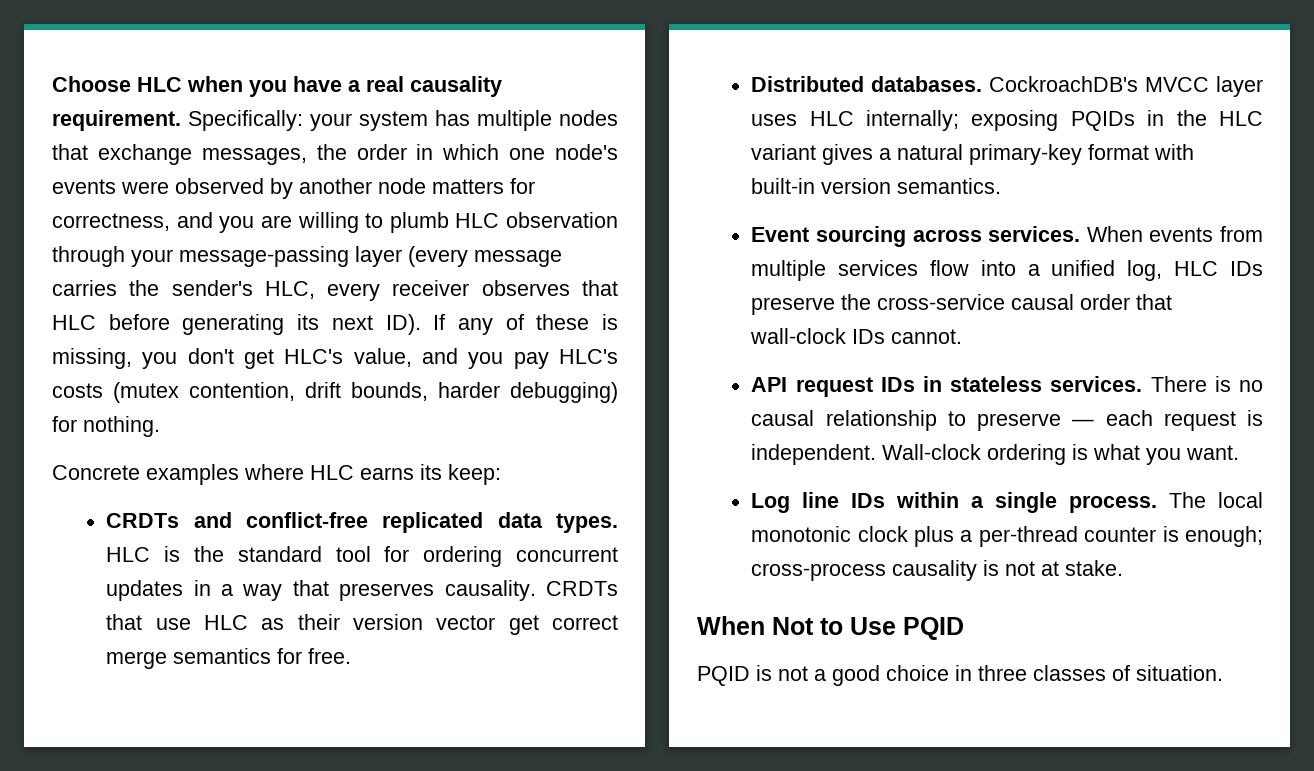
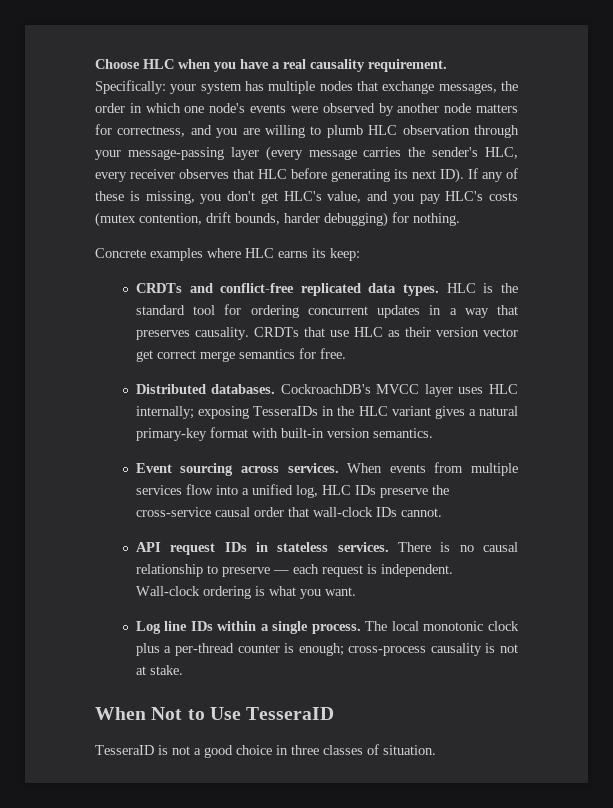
- CockroachDB's MVCC layer uses HLC internally; exposing PQIDs in the HLC variant gives a natural primary-key format with built-in version semantics.
+ CockroachDB's MVCC layer uses HLC internally; exposing TesseraIDs in the HLC variant gives a natural primary-key format with built-in version semantics.
- When Not to Use PQID
- PQID is not a good choice in three classes of situation.
+ When Not to Use TesseraID
+ TesseraID is not a good choice in three classes of situation.

